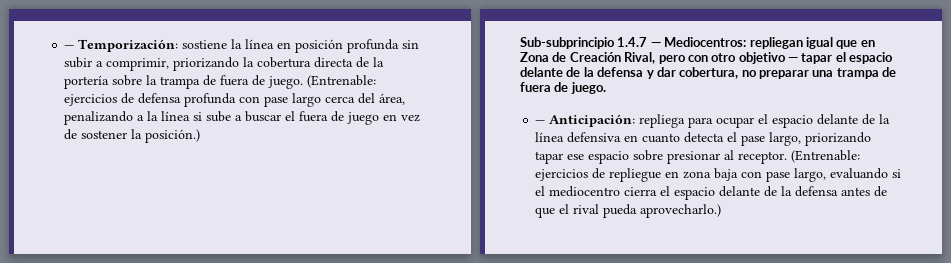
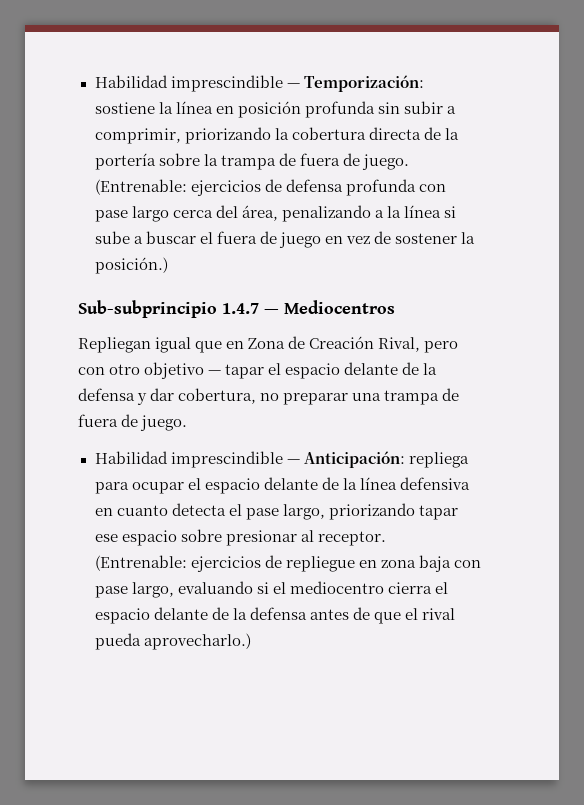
- — Temporización: sostiene la línea en posición profunda sin subir a comprimir, priorizando la cobertura directa de la portería sobre la trampa de fuera de juego.
+ Habilidad imprescindible — Temporización: sostiene la línea en posición profunda sin subir a comprimir, priorizando la cobertura directa de la portería sobre la trampa de fuera de juego.
- Sub-subprincipio 1.4.7 — Mediocentros: repliegan igual que en Zona de Creación Rival, pero con otro objetivo — tapar el espacio delante de la defensa y dar cobertura, no preparar una trampa de fuera de juego.
+ Sub-subprincipio 1.4.7 — Mediocentros
+ Repliegan igual que en Zona de Creación Rival, pero con otro objetivo — tapar el espacio delante de la defensa y dar cobertura, no preparar una trampa de fuera de juego.
- — Anticipación: repliega para ocupar el espacio delante de la línea defensiva en cuanto detecta el pase largo, priorizando tapar ese espacio sobre presionar al receptor.
+ Habilidad imprescindible — Anticipación: repliega para ocupar el espacio delante de la línea defensiva en cuanto detecta el pase largo, priorizando tapar ese espacio sobre presionar al receptor.

